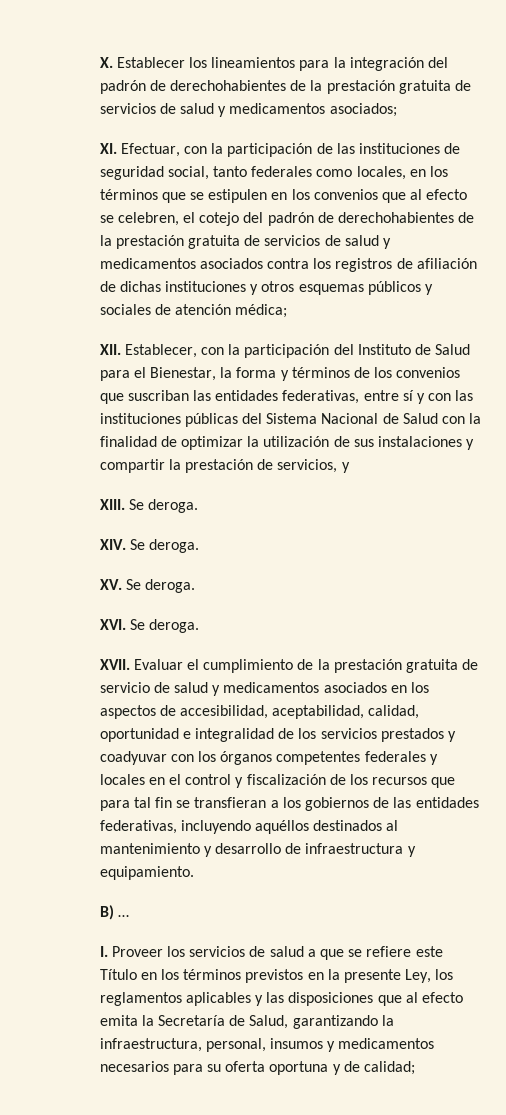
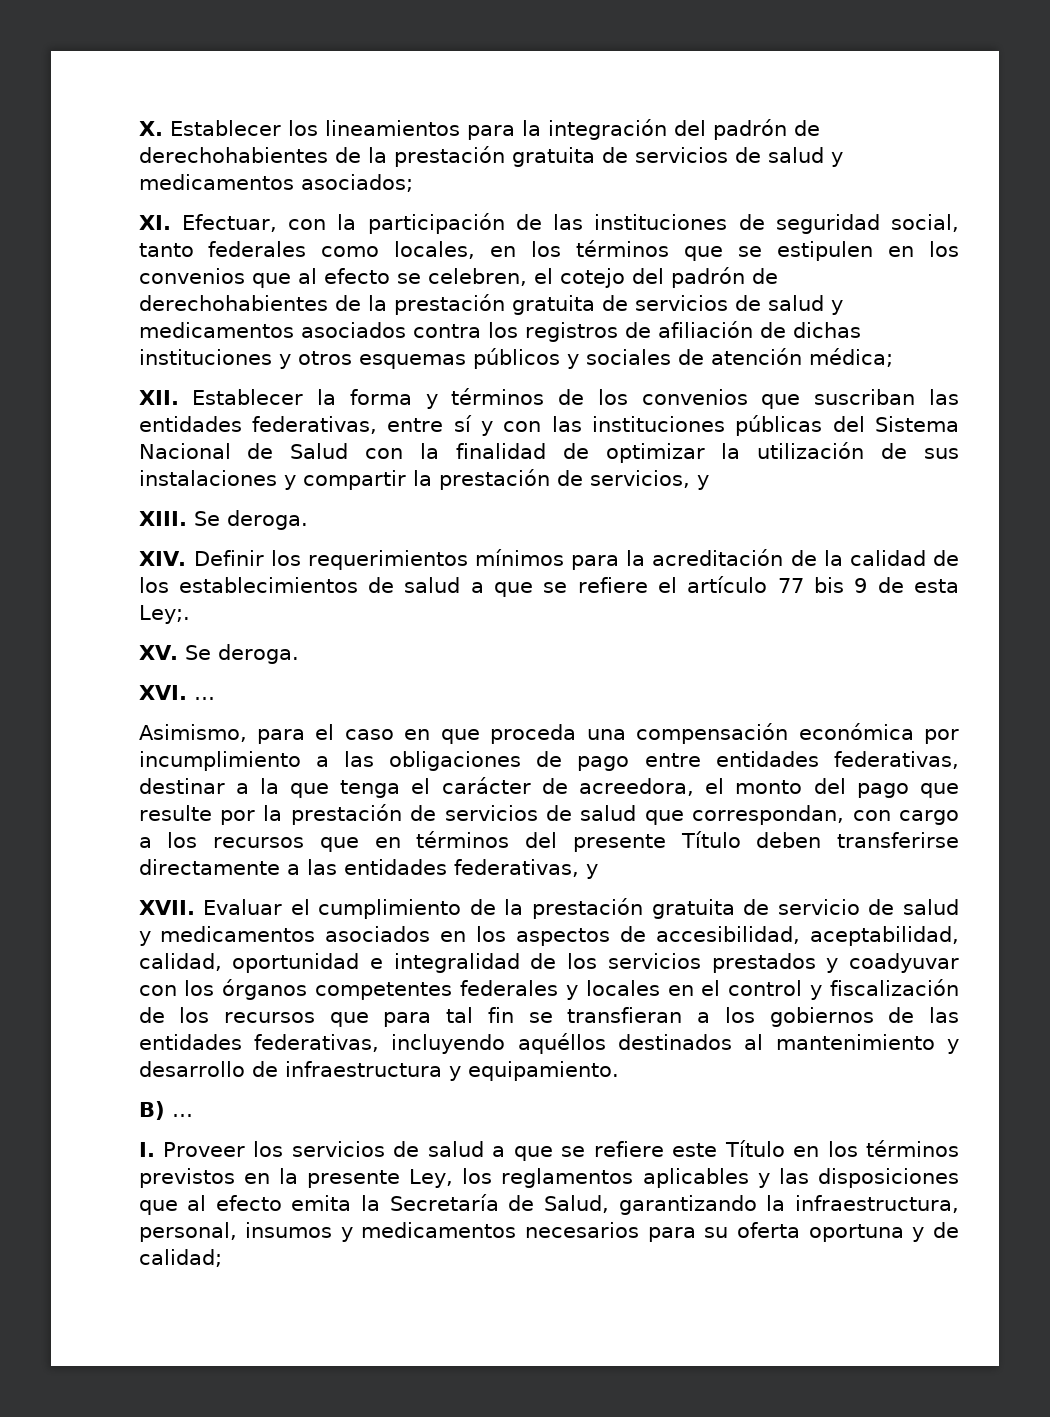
- XII. Establecer, con la participación del Instituto de Salud para el Bienestar, la forma y términos de los convenios que suscriban las entidades federativas, entre sí y con las instituciones públicas del Sistema Nacional de Salud con la finalidad de optimizar la utilización de sus instalaciones y compartir la prestación de servicios, y
+ XII. Establecer la forma y términos de los convenios que suscriban las entidades federativas, entre sí y con las instituciones públicas del Sistema Nacional de Salud con la finalidad de optimizar la utilización de sus instalaciones y compartir la prestación de servicios, y
- XIV. Se deroga.
+ XIV. Definir los requerimientos mínimos para la acreditación de la calidad de los establecimientos de salud a que se refiere el artículo 77 bis 9 de esta Ley;.
  XV. Se deroga.
- XVI. Se deroga.
+ XVI. …
+ Asimismo, para el caso en que proceda una compensación económica por incumplimiento a las obligaciones de pago entre entidades federativas, destinar a la que tenga el carácter de acreedora, el monto del pago que resulte por la prestación de servicios de salud que correspondan, con cargo a los recursos que en términos del presente Título deben transferirse directamente a las entidades federativas, y

